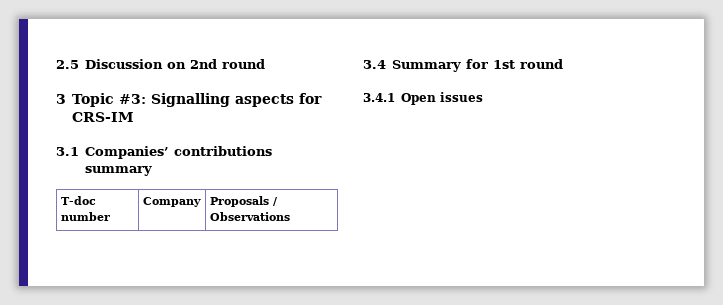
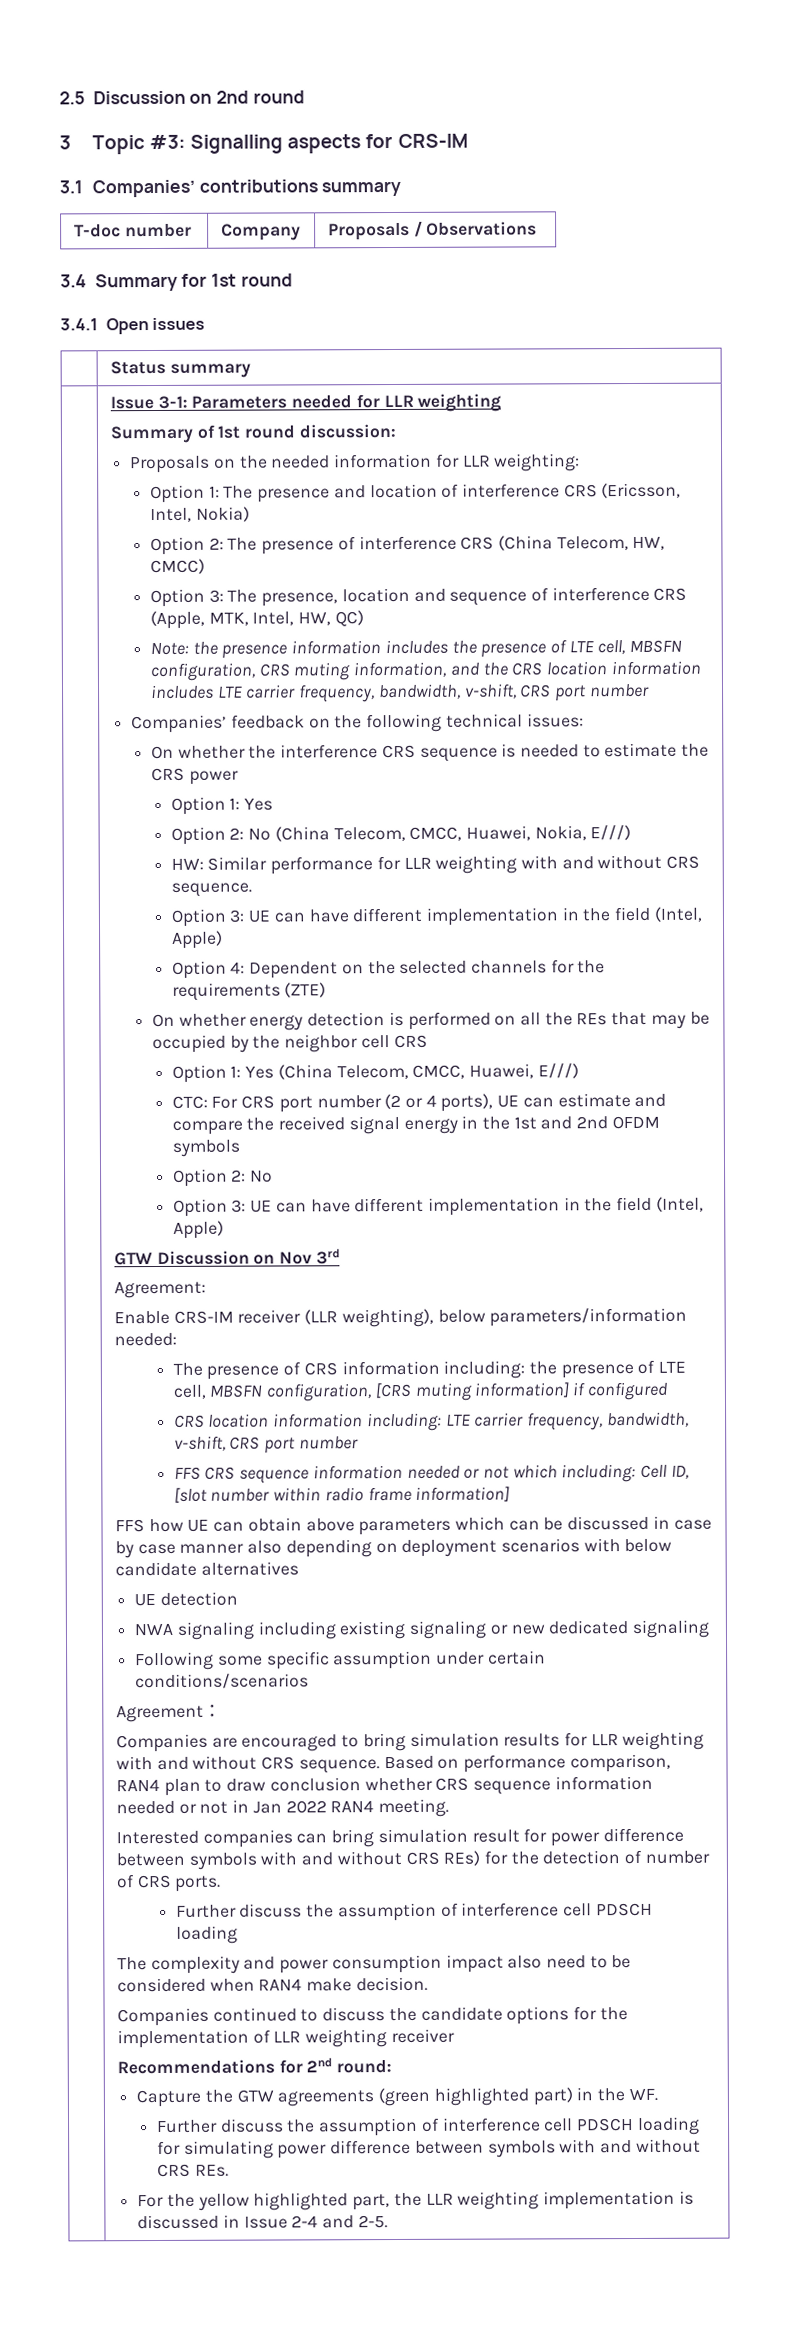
+ | Status summary
+ | Issue 3-1: Parameters needed for LLR weighting
+ Summary of 1st round discussion:
+ Proposals on the needed information for LLR weighting:
+ Option 1: The presence and location of interference CRS (Ericsson, Intel, Nokia)
+ Option 2: The presence of interference CRS (China Telecom, HW, CMCC)
+ Option 3: The presence, location and sequence of interference CRS (Apple, MTK, Intel, HW, QC)
+ Note: the presence information includes the presence of LTE cell, MBSFN configuration, CRS muting information, and the CRS location information includes LTE carrier frequency, bandwidth, v-shift, CRS port number
+ Companies’ feedback on the following technical issues:
+ On whether the interference CRS sequence is needed to estimate the CRS power
+ Option 1: Yes
+ Option 2: No (China Telecom, CMCC, Huawei, Nokia, E///)
+ HW: Similar performance for LLR weighting with and without CRS sequence.
+ Option 3: UE can have different implementation in the field (Intel, Apple)
+ Option 4: Dependent on the selected channels for the requirements (ZTE)
+ On whether energy detection is performed on all the REs that may be occupied by the neighbor cell CRS
+ Option 1: Yes (China Telecom, CMCC, Huawei, E///)
+ CTC: For CRS port number (2 or 4 ports), UE can estimate and compare the received signal energy in the 1st and 2nd OFDM symbols
+ Option 2: No
+ Option 3: UE can have different implementation in the field (Intel, Apple)
+ GTW Discussion on Nov 3rd
+ Agreement:
+ Enable CRS-IM receiver (LLR weighting), below parameters/information needed:
+ The presence of CRS information including: the presence of LTE cell, MBSFN configuration, [CRS muting information] if configured
+ CRS location information including: LTE carrier frequency, bandwidth, v-shift, CRS port number
+ FFS CRS sequence information needed or not which including: Cell ID, [slot number within radio frame information]
+ FFS how UE can obtain above parameters which can be discussed in case by case manner also depending on deployment scenarios with below candidate alternatives
+ UE detection
+ NWA signaling including existing signaling or new dedicated signaling
+ Following some specific assumption under certain conditions/scenarios
+ Agreement：
+ Companies are encouraged to bring simulation results for LLR weighting with and without CRS sequence. Based on performance comparison, RAN4 plan to draw conclusion whether CRS sequence information needed or not in Jan 2022 RAN4 meeting.
+ Interested companies can bring simulation result for power difference between symbols with and without CRS REs) for the detection of number of CRS ports.
+ Further discuss the assumption of interference cell PDSCH loading
+ The complexity and power consumption impact also need to be considered when RAN4 make decision.
+ Companies continued to discuss the candidate options for the implementation of LLR weighting receiver
+ Recommendations for 2nd round:
+ Capture the GTW agreements (green highlighted part) in the WF.
+ Further discuss the assumption of interference cell PDSCH loading for simulating power difference between symbols with and without CRS REs.
+ For the yellow highlighted part, the LLR weighting implementation is discussed in Issue 2-4 and 2-5.

